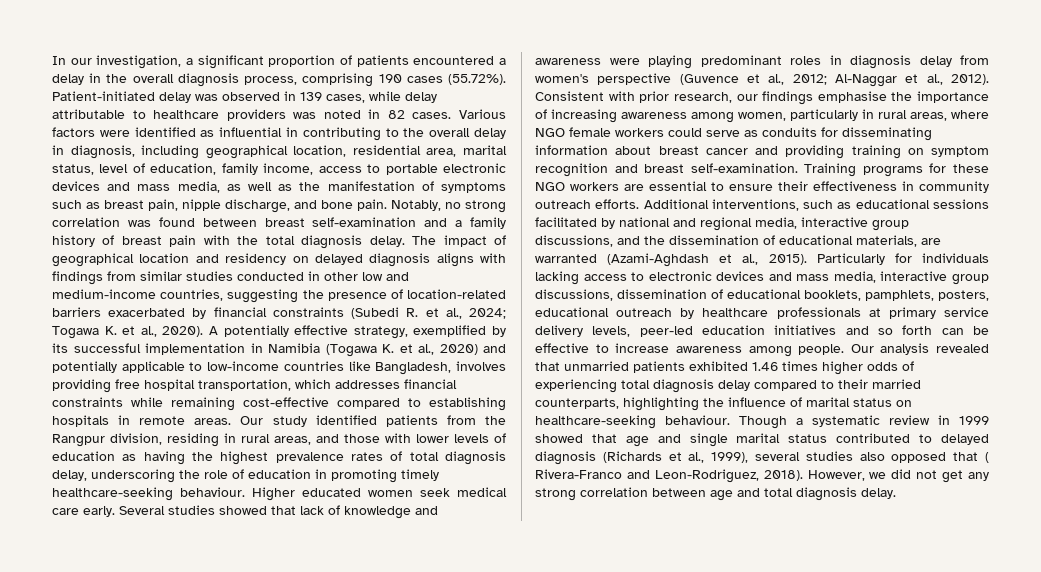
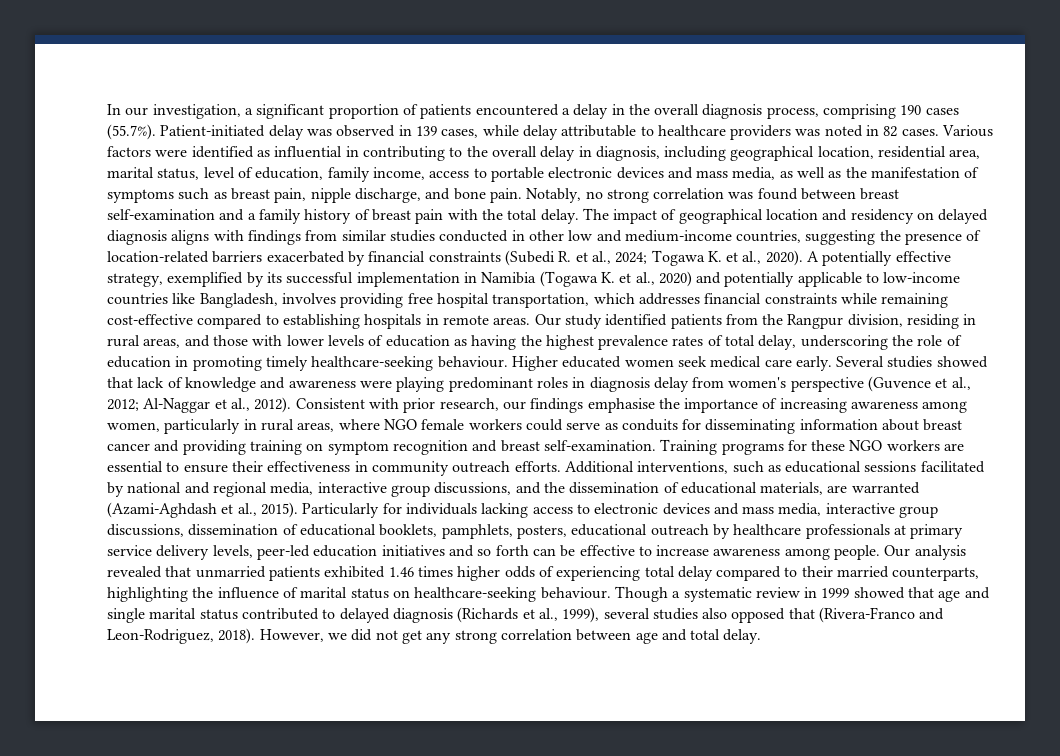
- In our investigation, a significant proportion of patients encountered a delay in the overall diagnosis process, comprising 190 cases (55.72%). Patient-initiated delay was observed in 139 cases, while delay attributable to healthcare providers was noted in 82 cases.
+ In our investigation, a significant proportion of patients encountered a delay in the overall diagnosis process, comprising 190 cases (55.7%). Patient-initiated delay was observed in 139 cases, while delay attributable to healthcare providers was noted in 82 cases.
- Notably, no strong correlation was found between breast self-examination and a family history of breast pain with the total diagnosis delay.
+ Notably, no strong correlation was found between breast self-examination and a family history of breast pain with the total delay.
- Our study identified patients from the Rangpur division, residing in rural areas, and those with lower levels of education as having the highest prevalence rates of total diagnosis delay, underscoring the role of education in promoting timely healthcare-seeking behaviour.
+ Our study identified patients from the Rangpur division, residing in rural areas, and those with lower levels of education as having the highest prevalence rates of total delay, underscoring the role of education in promoting timely healthcare-seeking behaviour.
- Our analysis revealed that unmarried patients exhibited 1.46 times higher odds of experiencing total diagnosis delay compared to their married counterparts, highlighting the influence of marital status on healthcare-seeking behaviour.
+ Our analysis revealed that unmarried patients exhibited 1.46 times higher odds of experiencing total delay compared to their married counterparts, highlighting the influence of marital status on healthcare-seeking behaviour.
- Though a systematic review in 1999 showed that age and single marital status contributed to delayed diagnosis (Richards et al., 1999), several studies also opposed that ( Rivera-Franco and Leon-Rodriguez, 2018).
+ Though a systematic review in 1999 showed that age and single marital status contributed to delayed diagnosis (Richards et al., 1999), several studies also opposed that (Rivera-Franco and Leon-Rodriguez, 2018).
- However, we did not get any strong correlation between age and total diagnosis delay.
+ However, we did not get any strong correlation between age and total delay.

